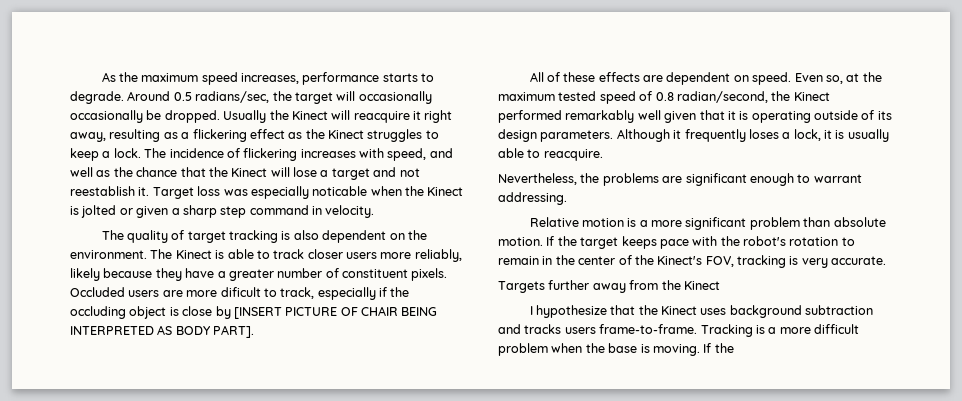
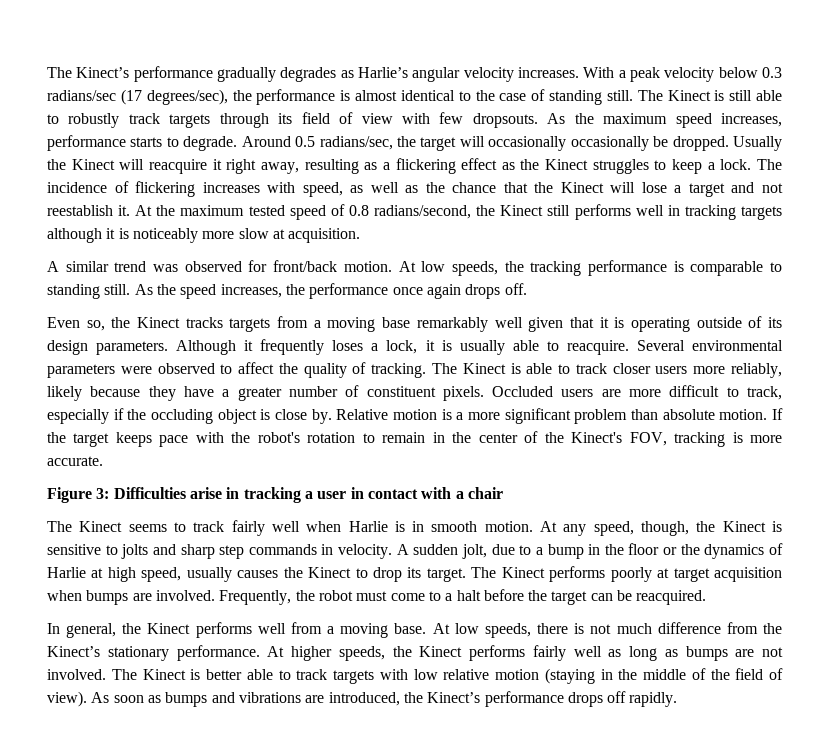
+ The Kinect’s performance gradually degrades as Harlie’s angular velocity increases. With a peak velocity below 0.3 radians/sec (17 degrees/sec), the performance is almost identical to the case of standing still. The Kinect is still able to robustly track targets through its field of view with few dropsouts.
- The incidence of flickering increases with speed, and well as the chance that the Kinect will lose a target and not reestablish it.
+ The incidence of flickering increases with speed, as well as the chance that the Kinect will lose a target and not reestablish it.
- Target loss was especially noticable when the Kinect is jolted or given a sharp step command in velocity.
- The quality of target tracking is also dependent on the environment.
+ At the maximum tested speed of 0.8 radians/second, the Kinect still performs well in tracking targets although it is noticeably more slow at acquisition.
+ A similar trend was observed for front/back motion. At low speeds, the tracking performance is comparable to standing still. As the speed increases, the performance once again drops off.
+ Even so, the Kinect tracks targets from a moving base remarkably well given that it is operating outside of its design parameters. Although it frequently loses a lock, it is usually able to reacquire. Several environmental parameters were observed to affect the quality of tracking.
- Occluded users are more dificult to track, especially if the occluding object is close by [INSERT PICTURE OF CHAIR BEING INTERPRETED AS BODY PART].
- All of these effects are dependent on speed. Even so, at the maximum tested speed of 0.8 radian/second, the Kinect performed remarkably well given that it is operating outside of its design parameters. Although it frequently loses a lock, it is usually able to reacquire.
- Nevertheless, the problems are significant enough to warrant addressing.
- Relative motion is a more significant problem than absolute motion.
+ Occluded users are more difficult to track, especially if the occluding object is close by. Relative motion is a more significant problem than absolute motion.
- If the target keeps pace with the robot's rotation to remain in the center of the Kinect's FOV, tracking is very accurate.
+ If the target keeps pace with the robot's rotation to remain in the center of the Kinect's FOV, tracking is more accurate.
- Targets further away from the Kinect
- I hypothesize that the Kinect uses background subtraction and tracks users frame-to-frame. Tracking is a more difficult problem when the base is moving. If the
+ Figure 3: Difficulties arise in tracking a user in contact with a chair
+ The Kinect seems to track fairly well when Harlie is in smooth motion. At any speed, though, the Kinect is sensitive to jolts and sharp step commands in velocity. A sudden jolt, due to a bump in the floor or the dynamics of Harlie at high speed, usually causes the Kinect to drop its target. The Kinect performs poorly at target acquisition when bumps are involved. Frequently, the robot must come to a halt before the target can be reacquired.
+ In general, the Kinect performs well from a moving base. At low speeds, there is not much difference from the Kinect’s stationary performance. At higher speeds, the Kinect performs fairly well as long as bumps are not involved. The Kinect is better able to track targets with low relative motion (staying in the middle of the field of view). As soon as bumps and vibrations are introduced, the Kinect’s performance drops off rapidly.

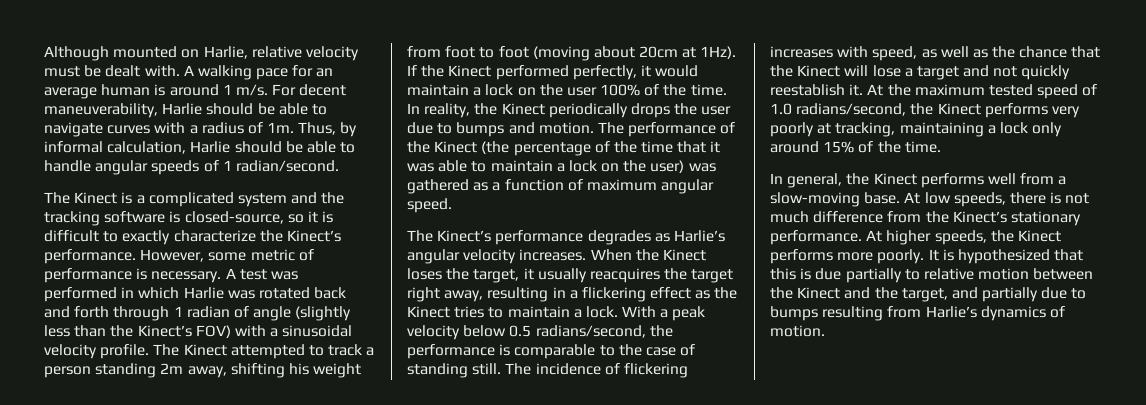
+ Although mounted on Harlie, relative velocity must be dealt with. A walking pace for an average human is around 1 m/s. For decent maneuverability, Harlie should be able to navigate curves with a radius of 1m. Thus, by informal calculation, Harlie should be able to handle angular speeds of 1 radian/second.
+ The Kinect is a complicated system and the tracking software is closed-source, so it is difficult to exactly characterize the Kinect’s performance. However, some metric of performance is necessary. A test was performed in which Harlie was rotated back and forth through 1 radian of angle (slightly less than the Kinect’s FOV) with a sinusoidal velocity profile. The Kinect attempted to track a person standing 2m away, shifting his weight from foot to foot (moving about 20cm at 1Hz). If the Kinect performed perfectly, it would maintain a lock on the user 100% of the time. In reality, the Kinect periodically drops the user due to bumps and motion. The performance of the Kinect (the percentage of the time that it was able to maintain a lock on the user) was gathered as a function of maximum angular speed.
- The Kinect’s performance gradually degrades as Harlie’s angular velocity increases.
+ The Kinect’s performance degrades as Harlie’s angular velocity increases.
+ When the Kinect loses the target, it usually reacquires the target right away, resulting in a flickering effect as the Kinect tries to maintain a lock.
- With a peak velocity below 0.3 radians/sec (17 degrees/sec), the performance is almost identical to the case of standing still.
+ With a peak velocity below 0.5 radians/second, the performance is comparable to the case of standing still.
- The Kinect is still able to robustly track targets through its field of view with few dropsouts. As the maximum speed increases, performance starts to degrade. Around 0.5 radians/sec, the target will occasionally occasionally be dropped. Usually the Kinect will reacquire it right away, resulting as a flickering effect as the Kinect struggles to keep a lock. The incidence of flickering increases with speed, as well as the chance that the Kinect will lose a target and not reestablish it.
+ The incidence of flickering increases with speed, as well as the chance that the Kinect will lose a target and not quickly reestablish it.
- At the maximum tested speed of 0.8 radians/second, the Kinect still performs well in tracking targets although it is noticeably more slow at acquisition.
- A similar trend was observed for front/back motion. At low speeds, the tracking performance is comparable to standing still. As the speed increases, the performance once again drops off.
- Even so, the Kinect tracks targets from a moving base remarkably well given that it is operating outside of its design parameters. Although it frequently loses a lock, it is usually able to reacquire. Several environmental parameters were observed to affect the quality of tracking. The Kinect is able to track closer users more reliably, likely because they have a greater number of constituent pixels. Occluded users are more difficult to track, especially if the occluding object is close by. Relative motion is a more significant problem than absolute motion. If the target keeps pace with the robot's rotation to remain in the center of the Kinect's FOV, tracking is more accurate.
- Figure 3: Difficulties arise in tracking a user in contact with a chair
- The Kinect seems to track fairly well when Harlie is in smooth motion. At any speed, though, the Kinect is sensitive to jolts and sharp step commands in velocity. A sudden jolt, due to a bump in the floor or the dynamics of Harlie at high speed, usually causes the Kinect to drop its target. The Kinect performs poorly at target acquisition when bumps are involved. Frequently, the robot must come to a halt before the target can be reacquired.
+ At the maximum tested speed of 1.0 radians/second, the Kinect performs very poorly at tracking, maintaining a lock only around 15% of the time.
- In general, the Kinect performs well from a moving base.
+ In general, the Kinect performs well from a slow-moving base.
- At higher speeds, the Kinect performs fairly well as long as bumps are not involved. The Kinect is better able to track targets with low relative motion (staying in the middle of the field of view). As soon as bumps and vibrations are introduced, the Kinect’s performance drops off rapidly.
+ At higher speeds, the Kinect performs more poorly. It is hypothesized that this is due partially to relative motion between the Kinect and the target, and partially due to bumps resulting from Harlie’s dynamics of motion.

